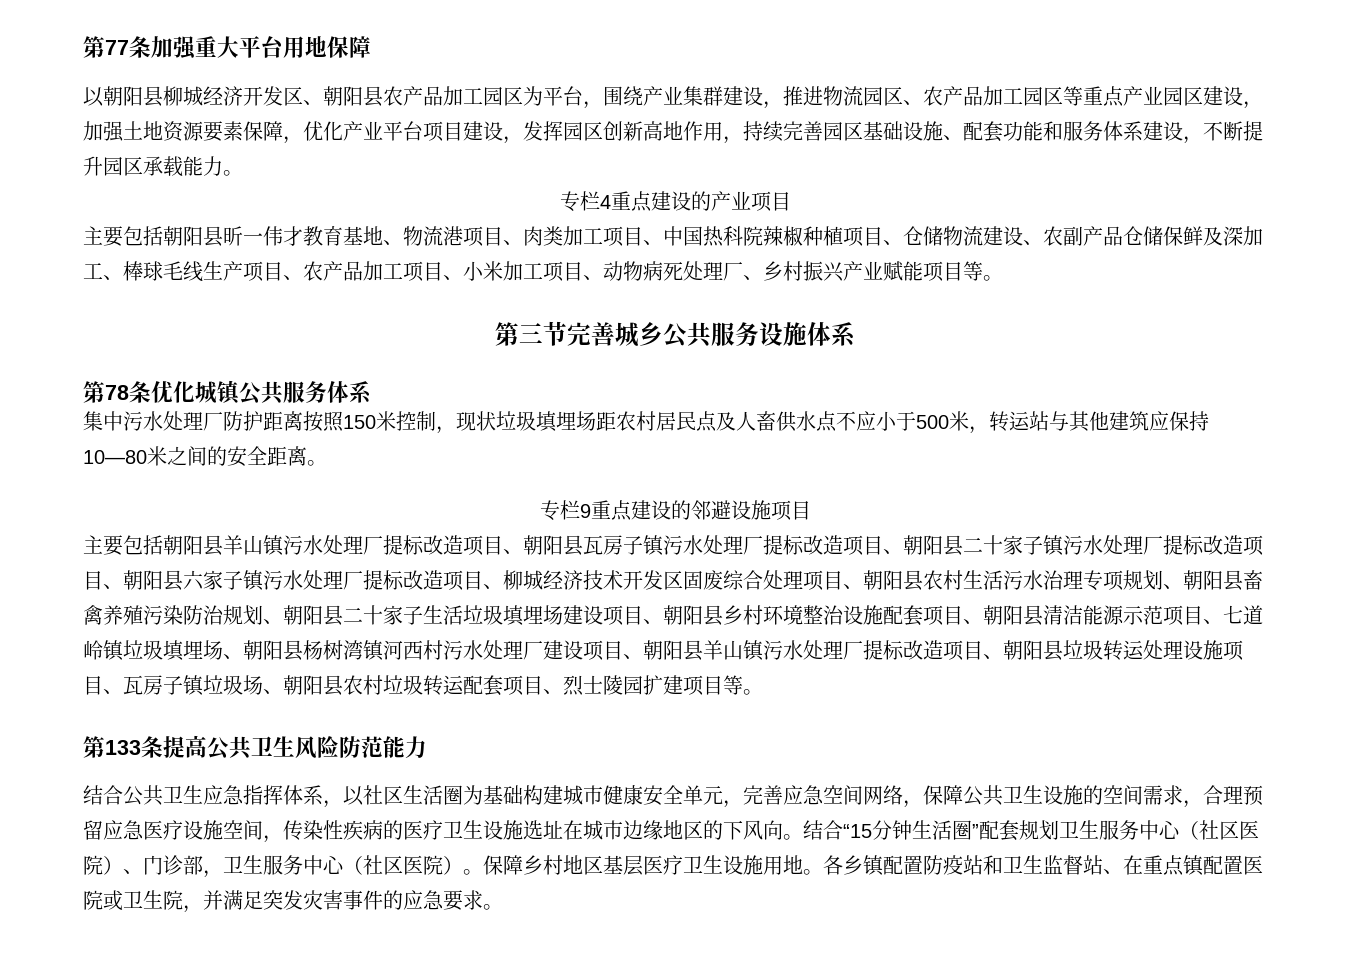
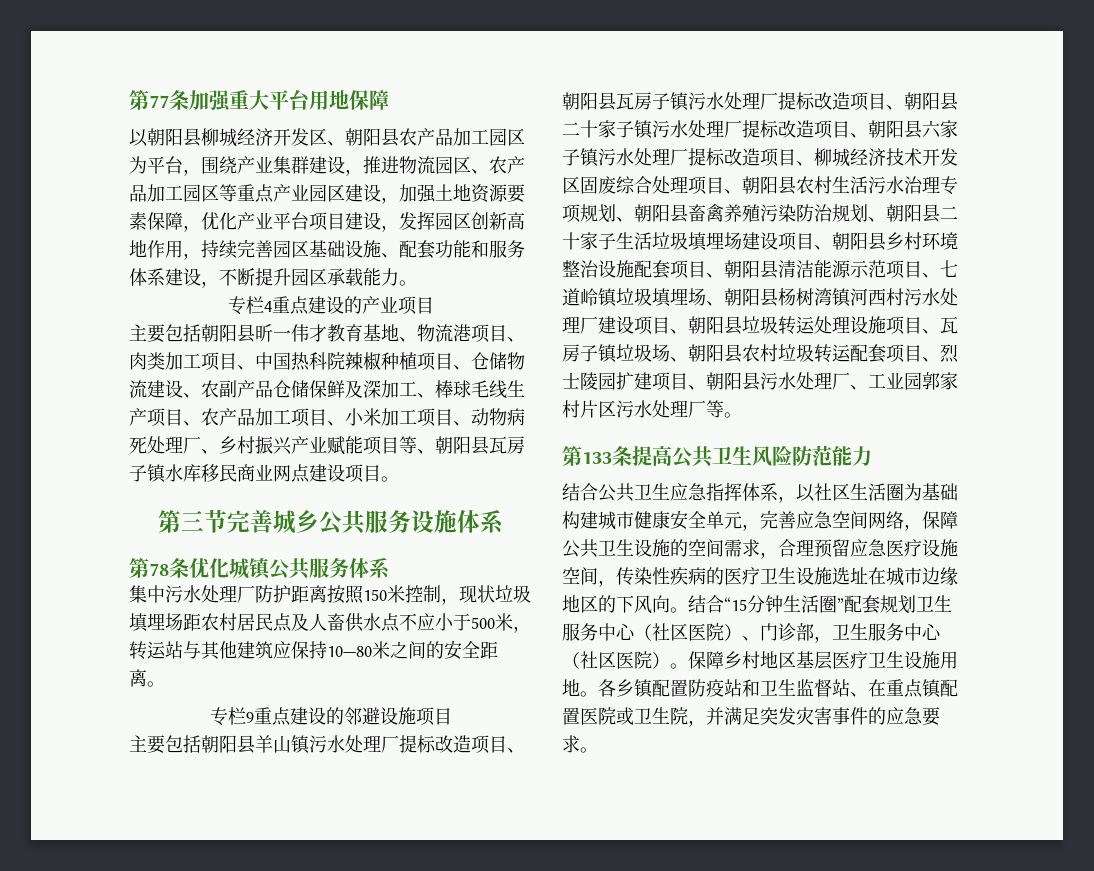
- 主要包括朝阳县昕一伟才教育基地、物流港项目、肉类加工项目、中国热科院辣椒种植项目、仓储物流建设、农副产品仓储保鲜及深加工、棒球毛线生产项目、农产品加工项目、小米加工项目、动物病死处理厂、乡村振兴产业赋能项目等。
+ 主要包括朝阳县昕一伟才教育基地、物流港项目、肉类加工项目、中国热科院辣椒种植项目、仓储物流建设、农副产品仓储保鲜及深加工、棒球毛线生产项目、农产品加工项目、小米加工项目、动物病死处理厂、乡村振兴产业赋能项目等、朝阳县瓦房子镇水库移民商业网点建设项目。
- 主要包括朝阳县羊山镇污水处理厂提标改造项目、朝阳县瓦房子镇污水处理厂提标改造项目、朝阳县二十家子镇污水处理厂提标改造项目、朝阳县六家子镇污水处理厂提标改造项目、柳城经济技术开发区固废综合处理项目、朝阳县农村生活污水治理专项规划、朝阳县畜禽养殖污染防治规划、朝阳县二十家子生活垃圾填埋场建设项目、朝阳县乡村环境整治设施配套项目、朝阳县清洁能源示范项目、七道岭镇垃圾填埋场、朝阳县杨树湾镇河西村污水处理厂建设项目、朝阳县羊山镇污水处理厂提标改造项目、朝阳县垃圾转运处理设施项目、瓦房子镇垃圾场、朝阳县农村垃圾转运配套项目、烈士陵园扩建项目等。
+ 主要包括朝阳县羊山镇污水处理厂提标改造项目、朝阳县瓦房子镇污水处理厂提标改造项目、朝阳县二十家子镇污水处理厂提标改造项目、朝阳县六家子镇污水处理厂提标改造项目、柳城经济技术开发区固废综合处理项目、朝阳县农村生活污水治理专项规划、朝阳县畜禽养殖污染防治规划、朝阳县二十家子生活垃圾填埋场建设项目、朝阳县乡村环境整治设施配套项目、朝阳县清洁能源示范项目、七道岭镇垃圾填埋场、朝阳县杨树湾镇河西村污水处理厂建设项目、朝阳县垃圾转运处理设施项目、瓦房子镇垃圾场、朝阳县农村垃圾转运配套项目、烈士陵园扩建项目、朝阳县污水处理厂、工业园郭家村片区污水处理厂等。

